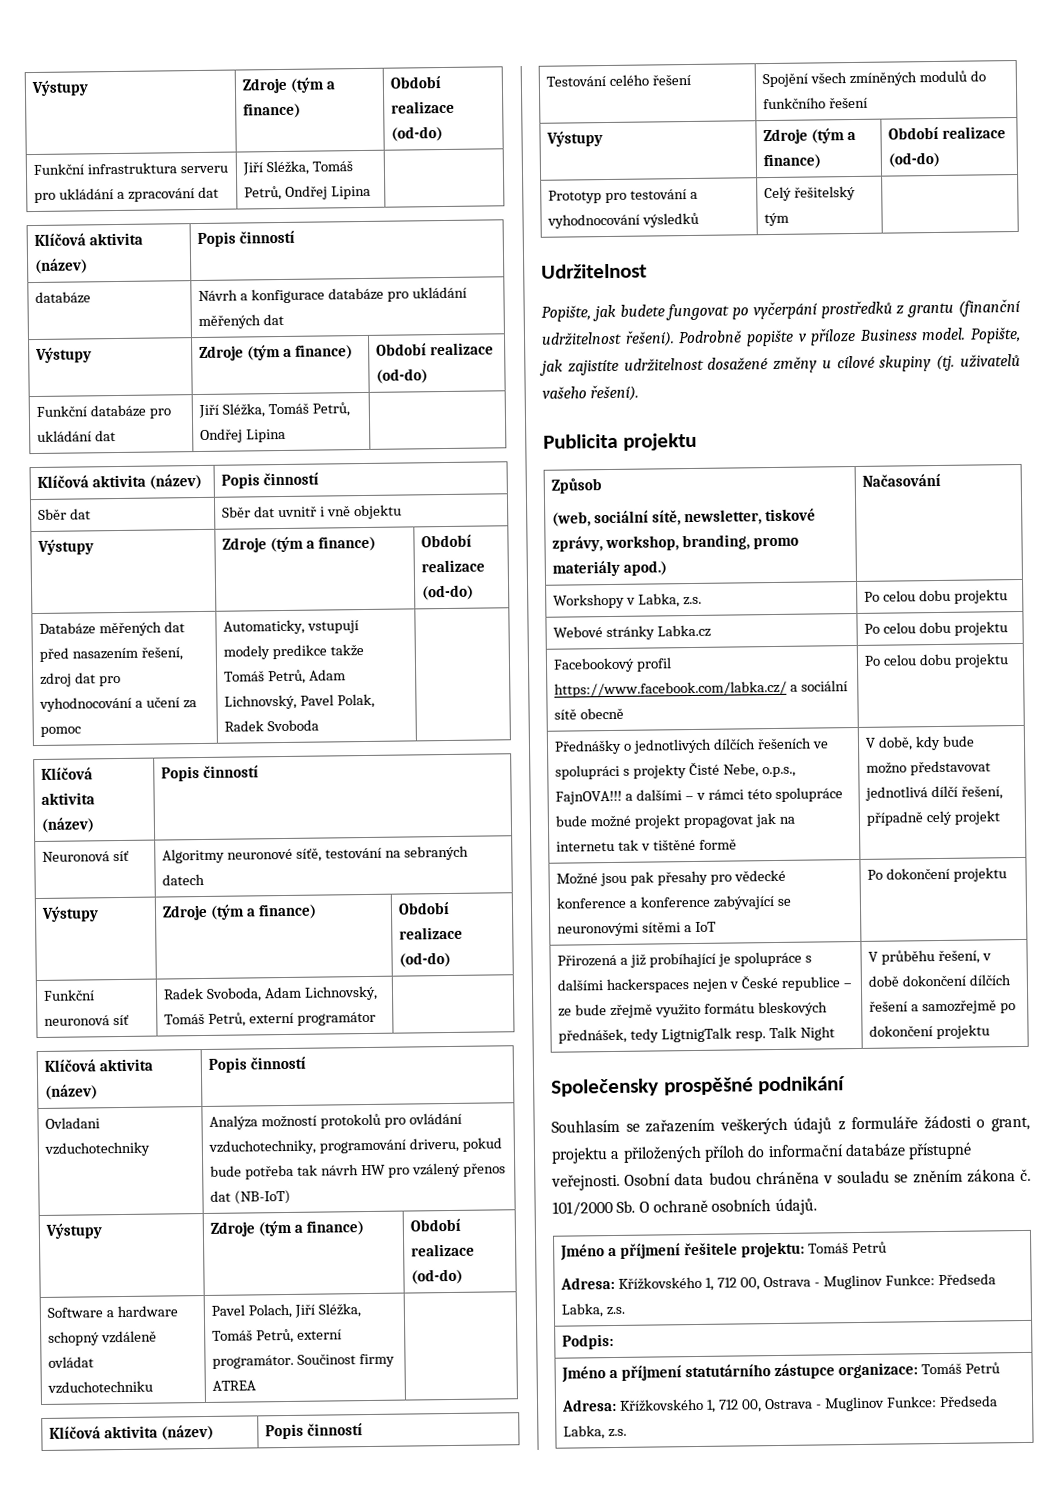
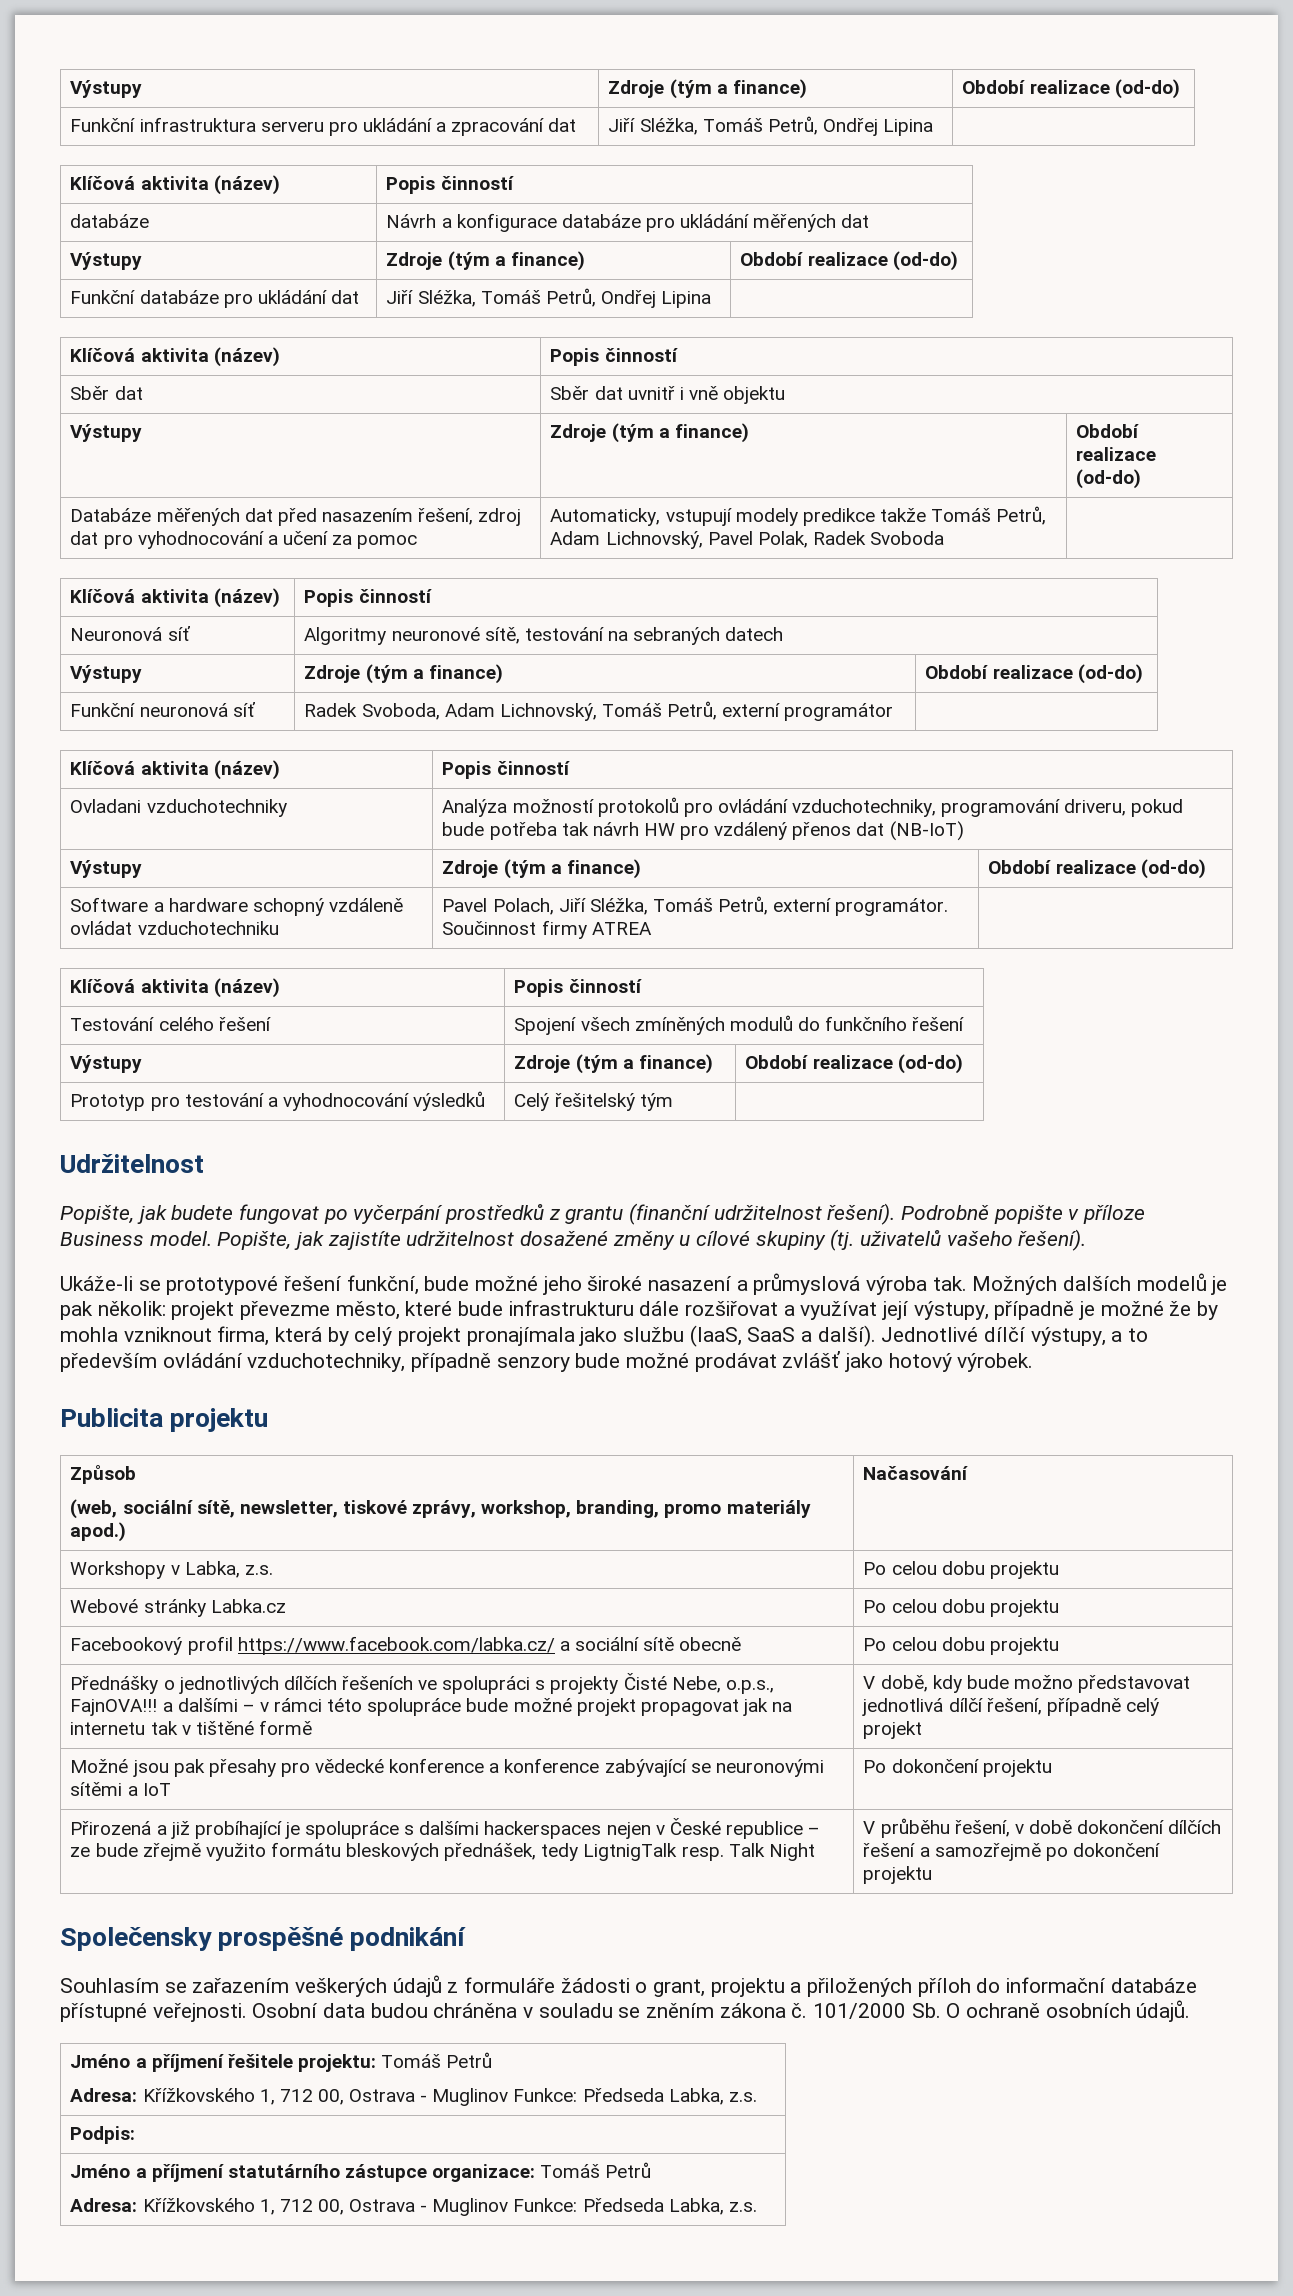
- Neuronová síť | Algoritmy neuronové síťě, testování na sebraných datech
+ Neuronová síť | Algoritmy neuronové sítě, testování na sebraných datech
- Ovladani vzduchotechniky | Analýza možností protokolů pro ovládání vzduchotechniky, programování driveru, pokud bude potřeba tak návrh HW pro vzálený přenos dat (NB-IoT)
+ Ovladani vzduchotechniky | Analýza možností protokolů pro ovládání vzduchotechniky, programování driveru, pokud bude potřeba tak návrh HW pro vzdálený přenos dat (NB-IoT)
- Software a hardware schopný vzdáleně ovládat vzduchotechniku | Pavel Polach, Jiří Sléžka, Tomáš Petrů, externí programátor. Součinost firmy ATREA |
+ Software a hardware schopný vzdáleně ovládat vzduchotechniku | Pavel Polach, Jiří Sléžka, Tomáš Petrů, externí programátor. Součinnost firmy ATREA |
- Testování celého řešení | Spojění všech zmíněných modulů do funkčního řešení
+ Testování celého řešení | Spojení všech zmíněných modulů do funkčního řešení
+ Ukáže-li se prototypové řešení funkční, bude možné jeho široké nasazení a průmyslová výroba tak. Možných dalších modelů je pak několik: projekt převezme město, které bude infrastrukturu dále rozšiřovat a využívat její výstupy, případně je možné že by mohla vzniknout firma, která by celý projekt pronajímala jako službu (IaaS, SaaS a další). Jednotlivé dílčí výstupy, a to především ovládání vzduchotechniky, případně senzory bude možné prodávat zvlášť jako hotový výrobek.

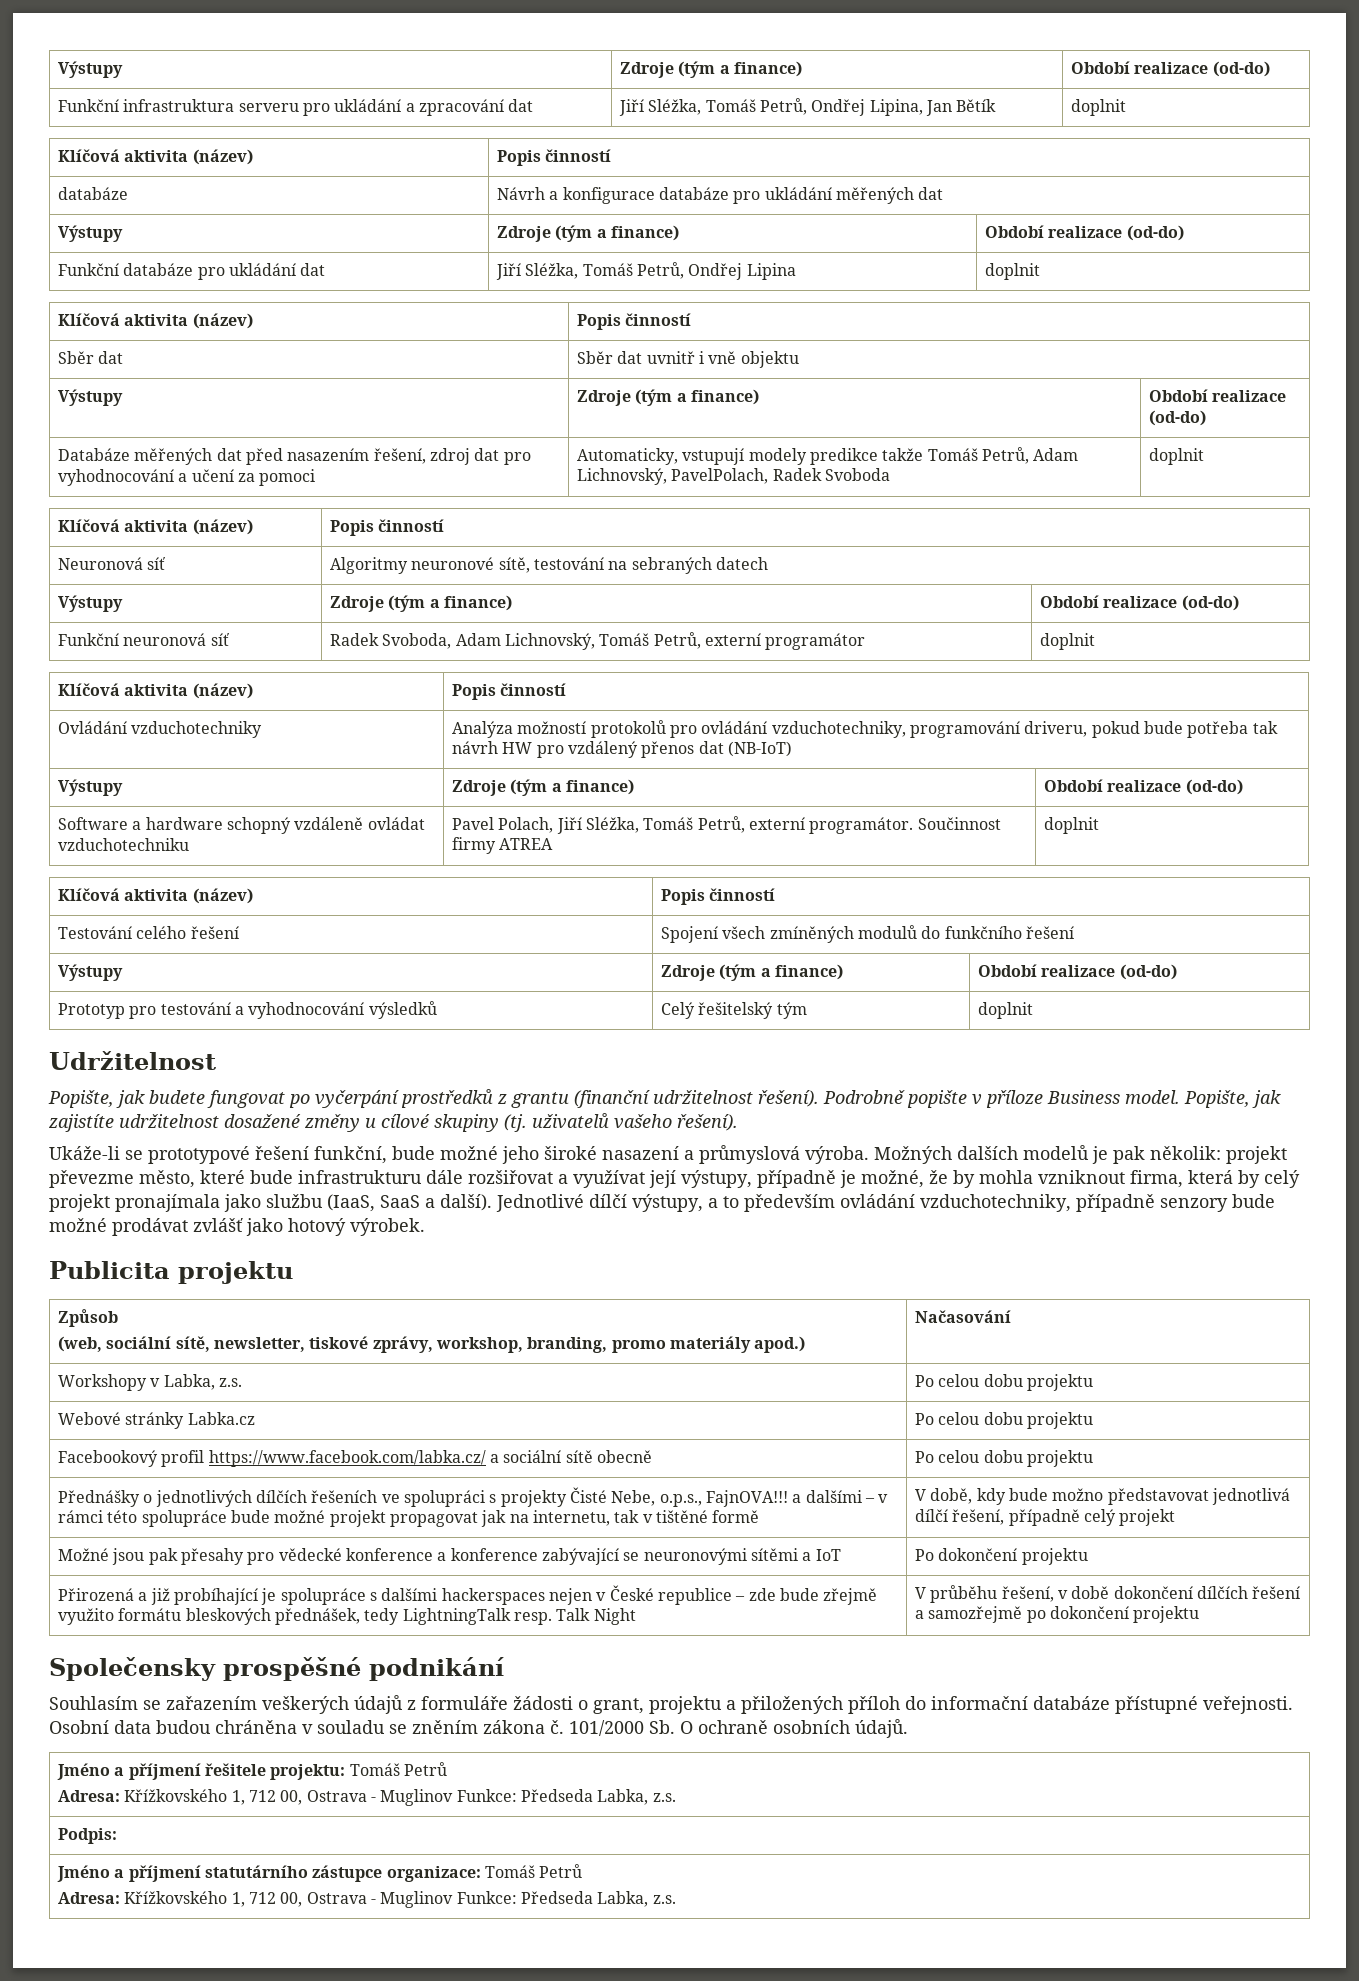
- Funkční infrastruktura serveru pro ukládání a zpracování dat | Jiří Sléžka, Tomáš Petrů, Ondřej Lipina |
+ Funkční infrastruktura serveru pro ukládání a zpracování dat | Jiří Sléžka, Tomáš Petrů, Ondřej Lipina, Jan Bětík | doplnit
- Funkční databáze pro ukládání dat | Jiří Sléžka, Tomáš Petrů, Ondřej Lipina |
+ Funkční databáze pro ukládání dat | Jiří Sléžka, Tomáš Petrů, Ondřej Lipina | doplnit
- Databáze měřených dat před nasazením řešení, zdroj dat pro vyhodnocování a učení za pomoc | Automaticky, vstupují modely predikce takže Tomáš Petrů, Adam Lichnovský, Pavel Polak, Radek Svoboda |
+ Databáze měřených dat před nasazením řešení, zdroj dat pro vyhodnocování a učení za pomoci | Automaticky, vstupují modely predikce takže Tomáš Petrů, Adam Lichnovský, PavelPolach, Radek Svoboda | doplnit
- Funkční neuronová síť | Radek Svoboda, Adam Lichnovský, Tomáš Petrů, externí programátor |
+ Funkční neuronová síť | Radek Svoboda, Adam Lichnovský, Tomáš Petrů, externí programátor | doplnit
  Klíčová aktivita (název) | Popis činností
- Ovladani vzduchotechniky | Analýza možností protokolů pro ovládání vzduchotechniky, programování driveru, pokud bude potřeba tak návrh HW pro vzdálený přenos dat (NB-IoT)
+ Ovládání vzduchotechniky | Analýza možností protokolů pro ovládání vzduchotechniky, programování driveru, pokud bude potřeba tak návrh HW pro vzdálený přenos dat (NB-IoT)
- Software a hardware schopný vzdáleně ovládat vzduchotechniku | Pavel Polach, Jiří Sléžka, Tomáš Petrů, externí programátor. Součinnost firmy ATREA |
+ Software a hardware schopný vzdáleně ovládat vzduchotechniku | Pavel Polach, Jiří Sléžka, Tomáš Petrů, externí programátor. Součinnost firmy ATREA | doplnit
- Prototyp pro testování a vyhodnocování výsledků | Celý řešitelský tým |
+ Prototyp pro testování a vyhodnocování výsledků | Celý řešitelský tým | doplnit
- Ukáže-li se prototypové řešení funkční, bude možné jeho široké nasazení a průmyslová výroba tak.
+ Ukáže-li se prototypové řešení funkční, bude možné jeho široké nasazení a průmyslová výroba.
- Možných dalších modelů je pak několik: projekt převezme město, které bude infrastrukturu dále rozšiřovat a využívat její výstupy, případně je možné že by mohla vzniknout firma, která by celý projekt pronajímala jako službu (IaaS, SaaS a další).
+ Možných dalších modelů je pak několik: projekt převezme město, které bude infrastrukturu dále rozšiřovat a využívat její výstupy, případně je možné, že by mohla vzniknout firma, která by celý projekt pronajímala jako službu (IaaS, SaaS a další).
- Přednášky o jednotlivých dílčích řešeních ve spolupráci s projekty Čisté Nebe, o.p.s., FajnOVA!!! a dalšími – v rámci této spolupráce bude možné projekt propagovat jak na internetu tak v tištěné formě
+ Přednášky o jednotlivých dílčích řešeních ve spolupráci s projekty Čisté Nebe, o.p.s., FajnOVA!!! a dalšími – v rámci této spolupráce bude možné projekt propagovat jak na internetu, tak v tištěné formě
- Přirozená a již probíhající je spolupráce s dalšími hackerspaces nejen v České republice – ze bude zřejmě využito formátu bleskových přednášek, tedy LigtnigTalk resp. Talk Night | V průběhu řešení, v době dokončení dílčích řešení a samozřejmě po dokončení projektu
+ Přirozená a již probíhající je spolupráce s dalšími hackerspaces nejen v České republice – zde bude zřejmě využito formátu bleskových přednášek, tedy LightningTalk resp. Talk Night | V průběhu řešení, v době dokončení dílčích řešení a samozřejmě po dokončení projektu

